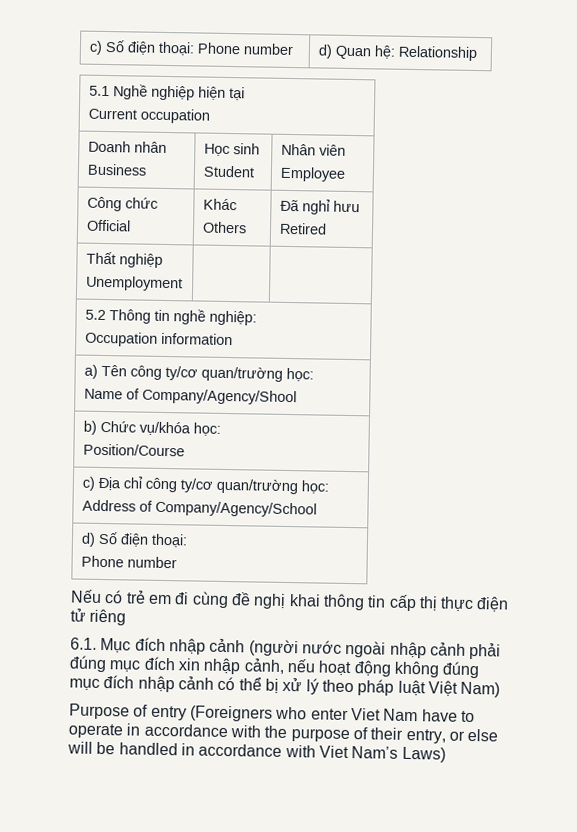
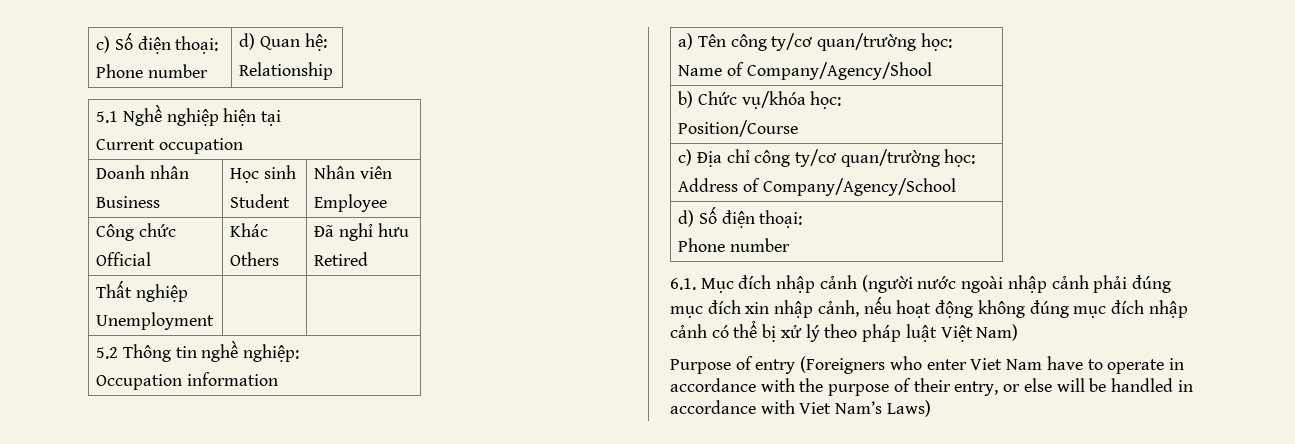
- c) Số điện thoại: Phone number | d) Quan hệ: Relationship
+ c) Số điện thoại:
+ Phone number | d) Quan hệ:
+ Relationship
- Nếu có trẻ em đi cùng đề nghị khai thông tin cấp thị thực điện tử riêng

